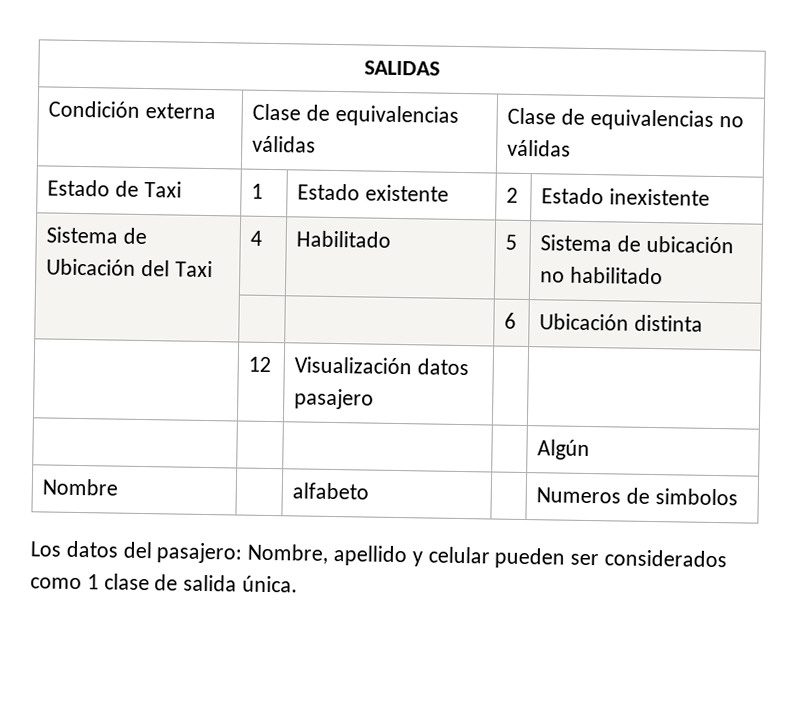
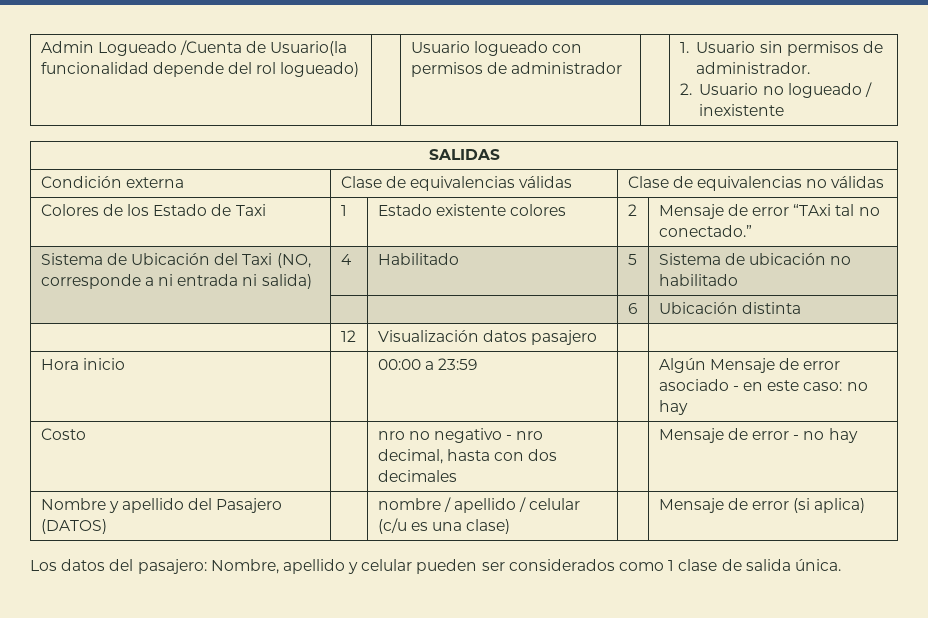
+ Admin Logueado /Cuenta de Usuario(la funcionalidad depende del rol logueado) | | Usuario logueado con permisos de administrador | | 1. Usuario sin permisos de administrador.
+ 2. Usuario no logueado / inexistente
- Estado de Taxi | 1 | Estado existente | 2 | Estado inexistente
+ Colores de los Estado de Taxi | 1 | Estado existente colores | 2 | Mensaje de error “TAxi tal no conectado.”
- Sistema de Ubicación del Taxi | 4 | Habilitado | 5 | Sistema de ubicación no habilitado
+ Sistema de Ubicación del Taxi (NO, corresponde a ni entrada ni salida) | 4 | Habilitado | 5 | Sistema de ubicación no habilitado
- | | | | Algún
- Nombre | | alfabeto | | Numeros de simbolos
+ Hora inicio | | 00:00 a 23:59 | | Algún Mensaje de error asociado - en este caso: no hay
+ Costo | | nro no negativo - nro decimal, hasta con dos decimales | | Mensaje de error - no hay
+ Nombre y apellido del Pasajero (DATOS) | | nombre / apellido / celular (c/u es una clase) | | Mensaje de error (si aplica)

